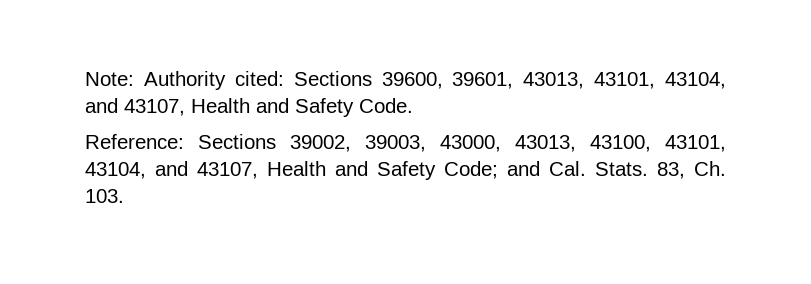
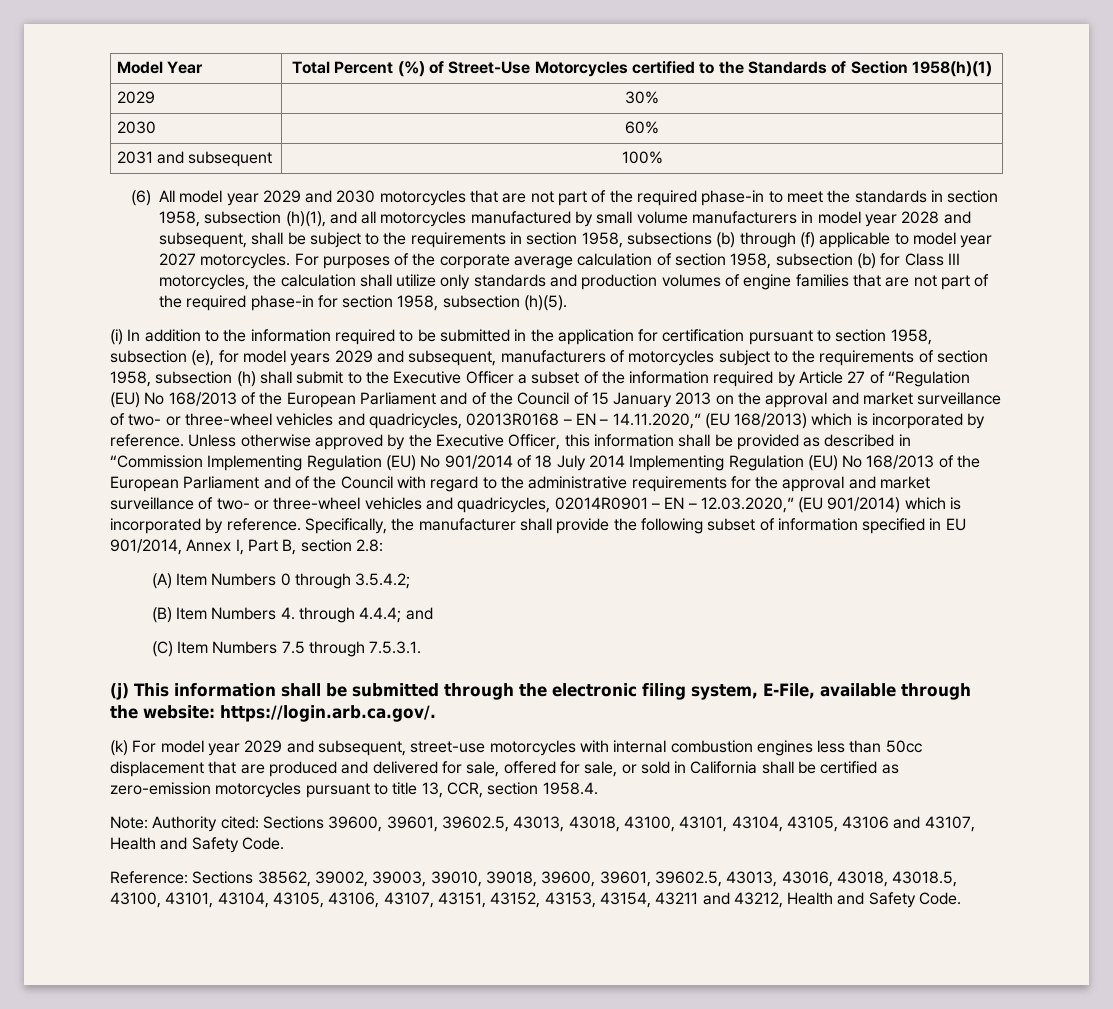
+ Model Year | Total Percent (%) of Street-Use Motorcycles certified to the Standards of Section 1958(h)(1)
+ 2029 | 30%
+ 2030 | 60%
+ 2031 and subsequent | 100%
+ (6) All model year 2029 and 2030 motorcycles that are not part of the required phase-in to meet the standards in section 1958, subsection (h)(1), and all motorcycles manufactured by small volume manufacturers in model year 2028 and subsequent, shall be subject to the requirements in section 1958, subsections (b) through (f) applicable to model year 2027 motorcycles. For purposes of the corporate average calculation of section 1958, subsection (b) for Class III motorcycles, the calculation shall utilize only standards and production volumes of engine families that are not part of the required phase-in for section 1958, subsection (h)(5).
+ (i) In addition to the information required to be submitted in the application for certification pursuant to section 1958, subsection (e), for model years 2029 and subsequent, manufacturers of motorcycles subject to the requirements of section 1958, subsection (h) shall submit to the Executive Officer a subset of the information required by Article 27 of “Regulation (EU) No 168/2013 of the European Parliament and of the Council of 15 January 2013 on the approval and market surveillance of two- or three-wheel vehicles and quadricycles, 02013R0168 – EN – 14.11.2020,” (EU 168/2013) which is incorporated by reference. Unless otherwise approved by the Executive Officer, this information shall be provided as described in “Commission Implementing Regulation (EU) No 901/2014 of 18 July 2014 Implementing Regulation (EU) No 168/2013 of the European Parliament and of the Council with regard to the administrative requirements for the approval and market surveillance of two- or three-wheel vehicles and quadricycles, 02014R0901 – EN – 12.03.2020,” (EU 901/2014) which is incorporated by reference. Specifically, the manufacturer shall provide the following subset of information specified in EU 901/2014, Annex I, Part B, section 2.8:
+ (A) Item Numbers 0 through 3.5.4.2;
+ (B) Item Numbers 4. through 4.4.4; and
+ (C) Item Numbers 7.5 through 7.5.3.1.
+ (j) This information shall be submitted through the electronic filing system, E-File, available through the website: https://login.arb.ca.gov/.
+ (k) For model year 2029 and subsequent, street-use motorcycles with internal combustion engines less than 50cc displacement that are produced and delivered for sale, offered for sale, or sold in California shall be certified as zero-emission motorcycles pursuant to title 13, CCR, section 1958.4.
- Note: Authority cited: Sections 39600, 39601, 43013, 43101, 43104, and 43107, Health and Safety Code.
+ Note: Authority cited: Sections 39600, 39601, 39602.5, 43013, 43018, 43100, 43101, 43104, 43105, 43106 and 43107, Health and Safety Code.
- Reference: Sections 39002, 39003, 43000, 43013, 43100, 43101, 43104, and 43107, Health and Safety Code; and Cal. Stats. 83, Ch. 103.
+ Reference: Sections 38562, 39002, 39003, 39010, 39018, 39600, 39601, 39602.5, 43013, 43016, 43018, 43018.5, 43100, 43101, 43104, 43105, 43106, 43107, 43151, 43152, 43153, 43154, 43211 and 43212, Health and Safety Code.

